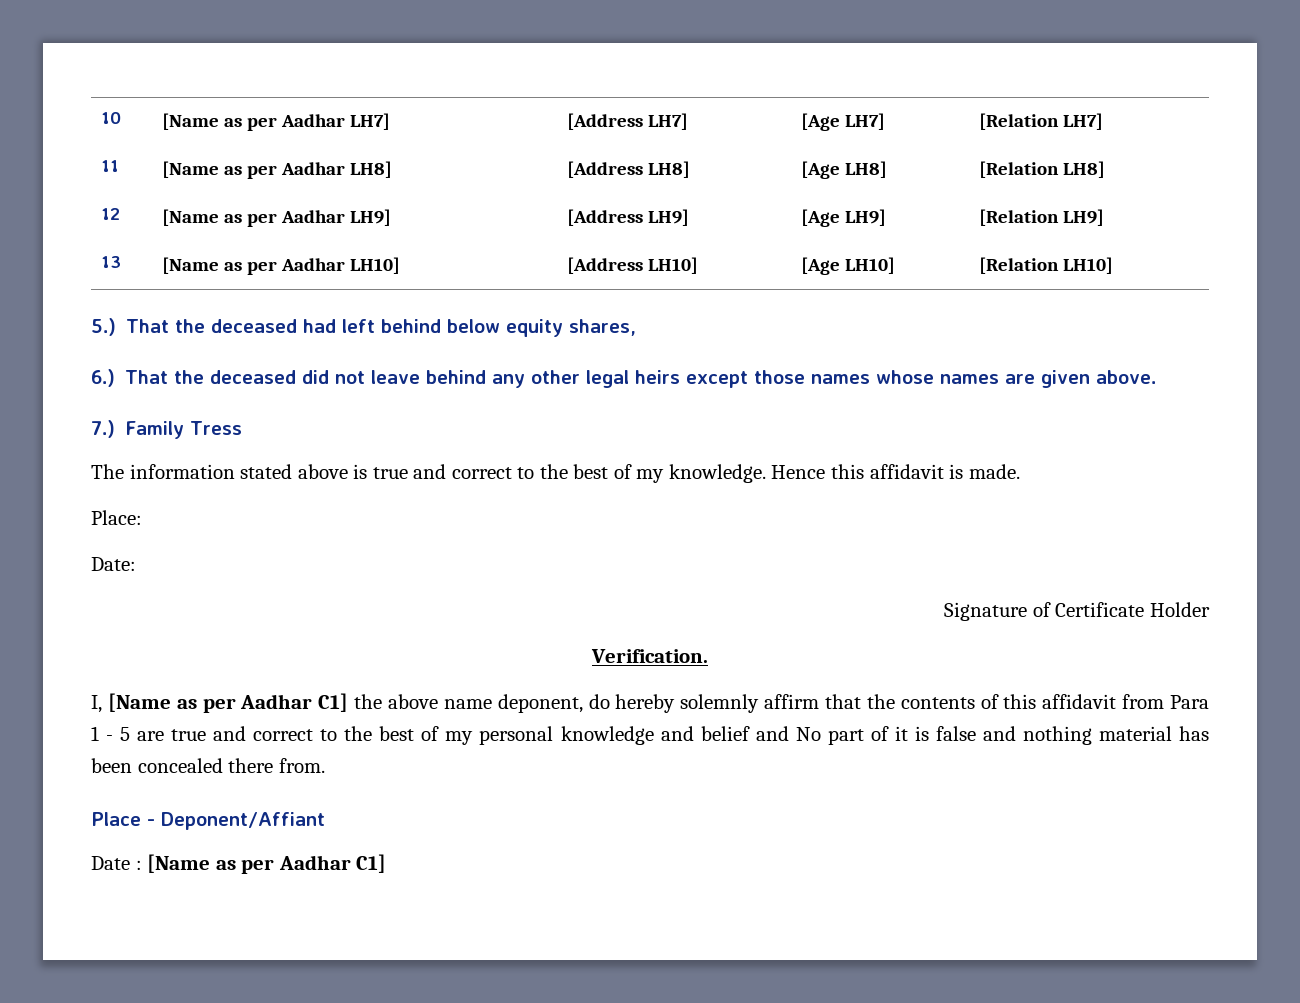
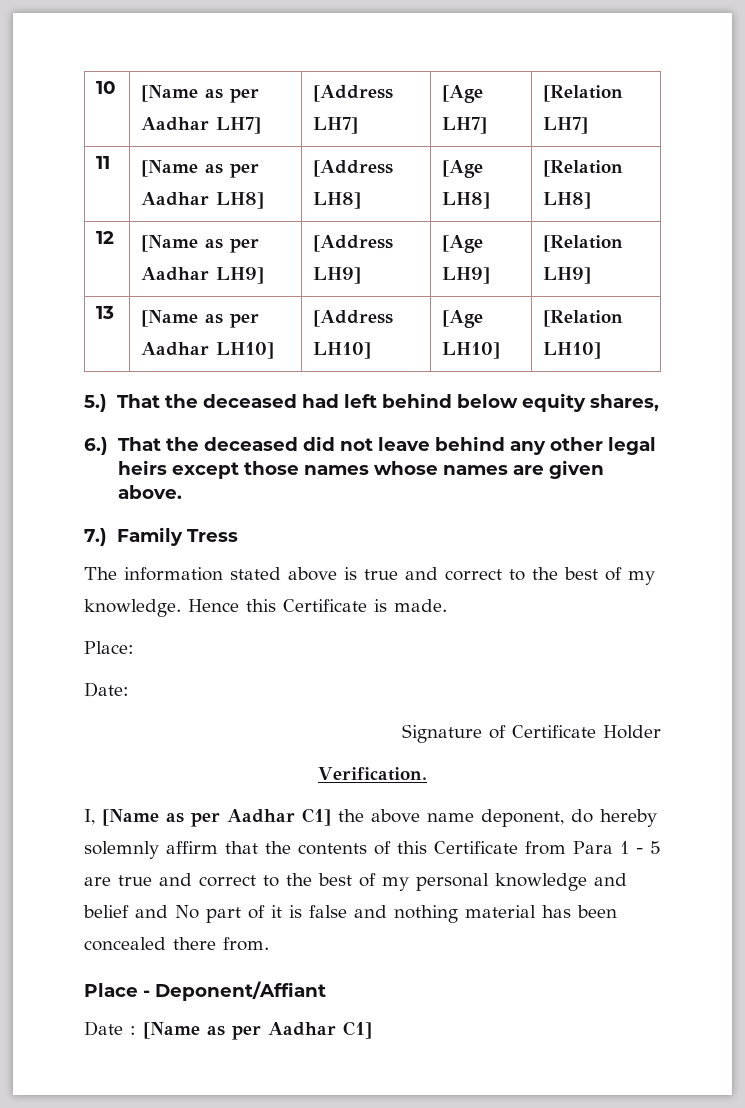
- Hence this affidavit is made.
+ Hence this Certificate is made.
- I, [Name as per Aadhar C1] the above name deponent, do hereby solemnly affirm that the contents of this affidavit from Para 1 - 5 are true and correct to the best of my personal knowledge and belief and No part of it is false and nothing material has been concealed there from.
+ I, [Name as per Aadhar C1] the above name deponent, do hereby solemnly affirm that the contents of this Certificate from Para 1 - 5 are true and correct to the best of my personal knowledge and belief and No part of it is false and nothing material has been concealed there from.

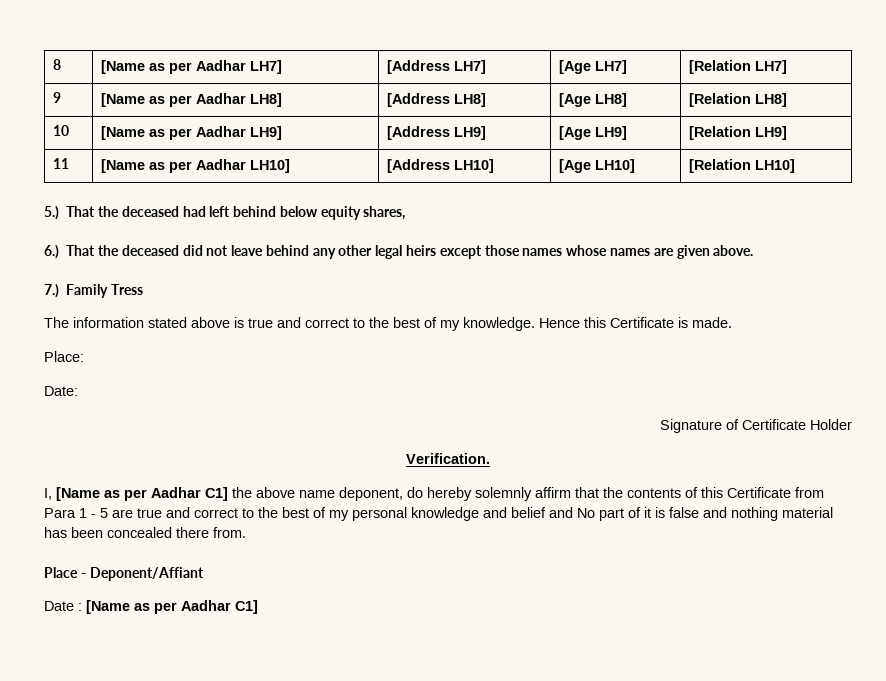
- 10 | [Name as per Aadhar LH7] | [Address LH7] | [Age LH7] | [Relation LH7]
+ 8 | [Name as per Aadhar LH7] | [Address LH7] | [Age LH7] | [Relation LH7]
- 11 | [Name as per Aadhar LH8] | [Address LH8] | [Age LH8] | [Relation LH8]
+ 9 | [Name as per Aadhar LH8] | [Address LH8] | [Age LH8] | [Relation LH8]
- 12 | [Name as per Aadhar LH9] | [Address LH9] | [Age LH9] | [Relation LH9]
+ 10 | [Name as per Aadhar LH9] | [Address LH9] | [Age LH9] | [Relation LH9]
- 13 | [Name as per Aadhar LH10] | [Address LH10] | [Age LH10] | [Relation LH10]
+ 11 | [Name as per Aadhar LH10] | [Address LH10] | [Age LH10] | [Relation LH10]

